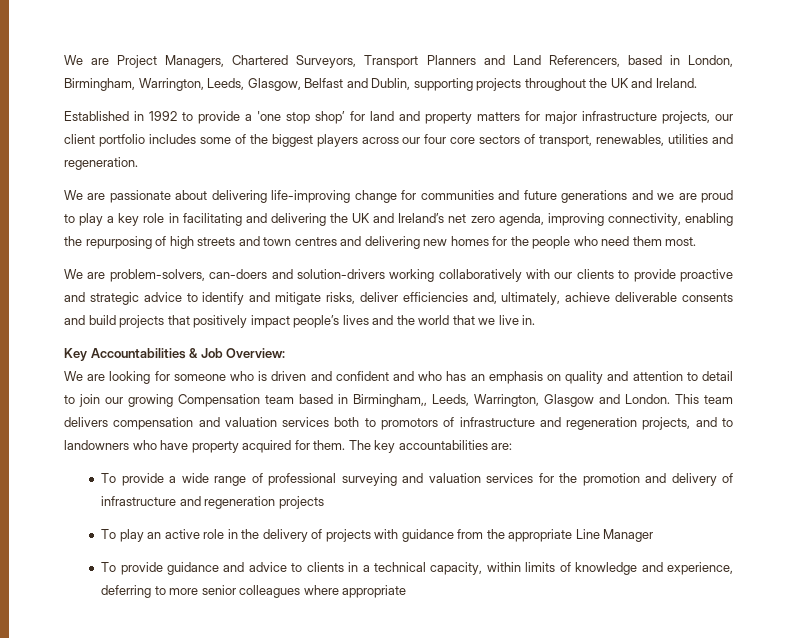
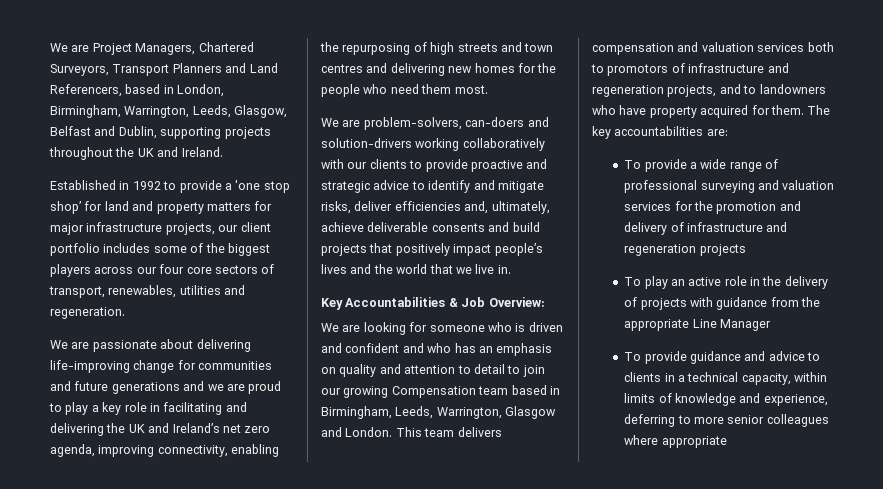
- We are looking for someone who is driven and confident and who has an emphasis on quality and attention to detail to join our growing Compensation team based in Birmingham,, Leeds, Warrington, Glasgow and London.
+ We are looking for someone who is driven and confident and who has an emphasis on quality and attention to detail to join our growing Compensation team based in Birmingham, Leeds, Warrington, Glasgow and London.

